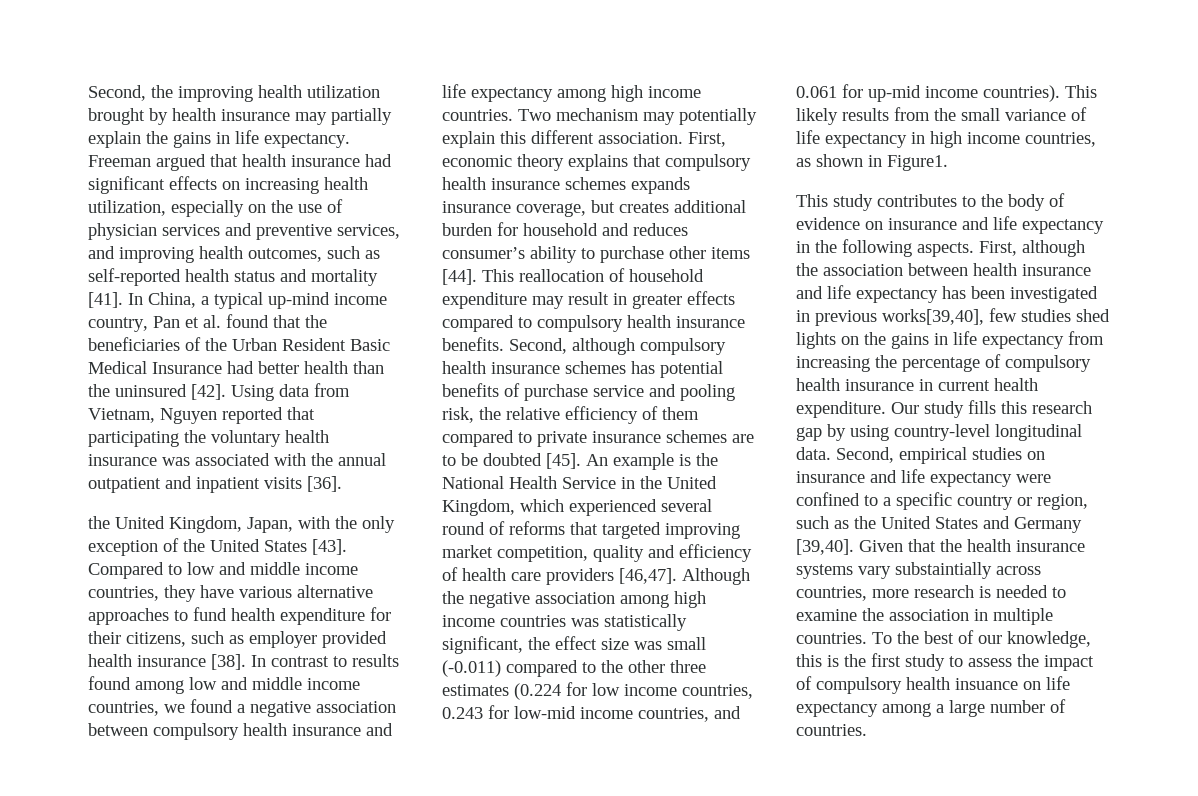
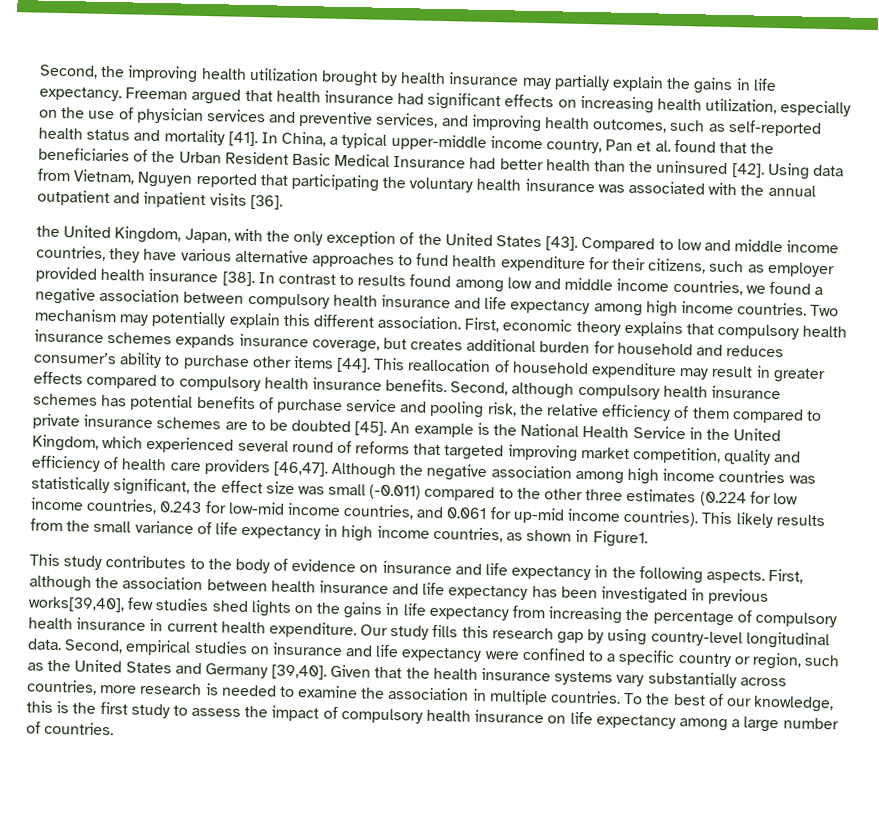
- In China, a typical up-mind income country, Pan et al. found that the beneficiaries of the Urban Resident Basic Medical Insurance had better health than the uninsured [42].
+ In China, a typical upper-middle income country, Pan et al. found that the beneficiaries of the Urban Resident Basic Medical Insurance had better health than the uninsured [42].
- Given that the health insurance systems vary substaintially across countries, more research is needed to examine the association in multiple countries.
+ Given that the health insurance systems vary substantially across countries, more research is needed to examine the association in multiple countries.
- To the best of our knowledge, this is the first study to assess the impact of compulsory health insuance on life expectancy among a large number of countries.
+ To the best of our knowledge, this is the first study to assess the impact of compulsory health insurance on life expectancy among a large number of countries.

